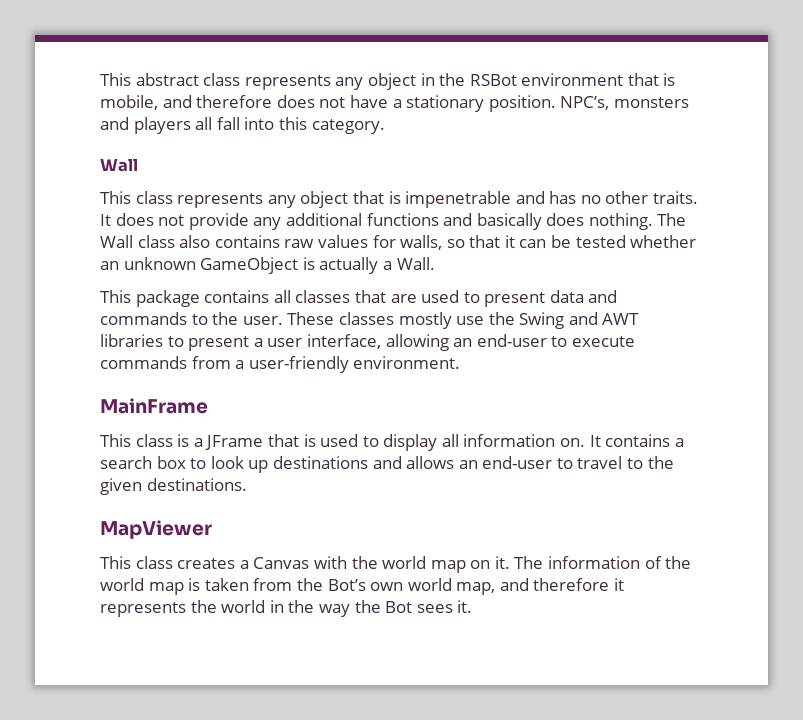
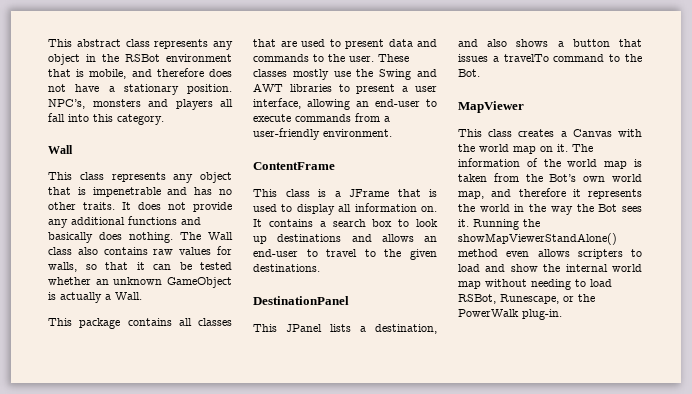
- MainFrame
+ ContentFrame
+ DestinationPanel
+ This JPanel lists a destination, and also shows a button that issues a travelTo command to the Bot.
+ Running the showMapViewerStandAlone() method even allows scripters to load and show the internal world map without needing to load RSBot, Runescape, or the PowerWalk plug-in.

